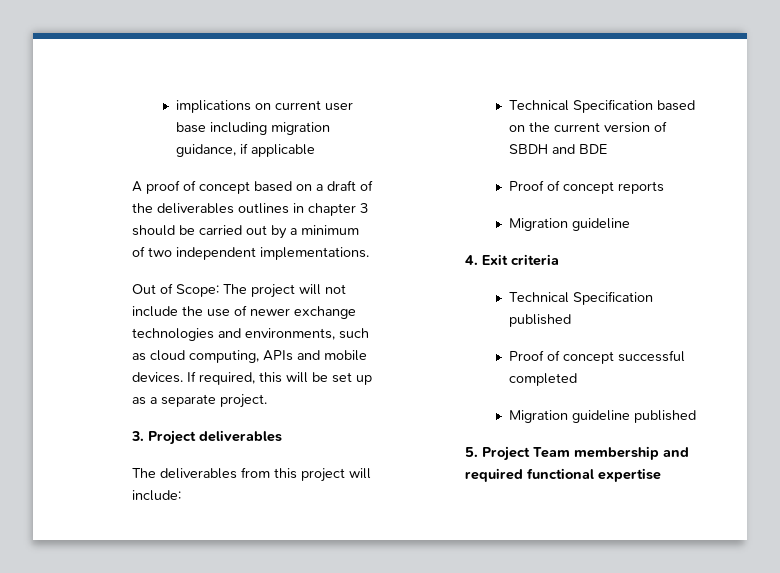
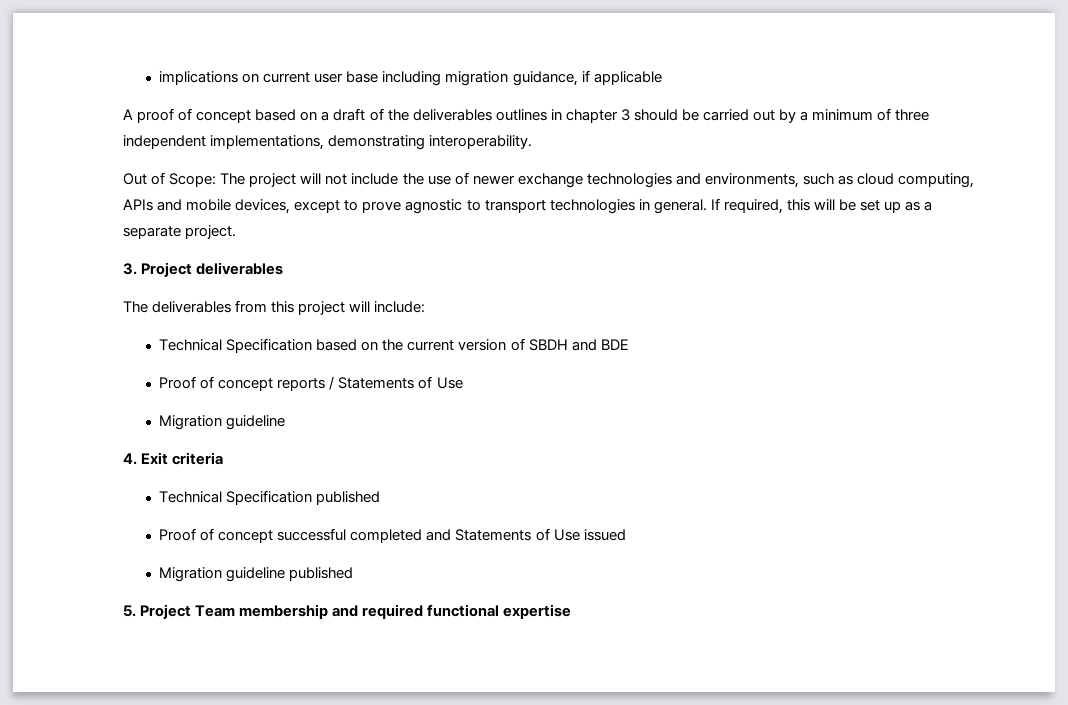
- A proof of concept based on a draft of the deliverables outlines in chapter 3 should be carried out by a minimum of two independent implementations.
+ A proof of concept based on a draft of the deliverables outlines in chapter 3 should be carried out by a minimum of three independent implementations, demonstrating interoperability.
- Out of Scope: The project will not include the use of newer exchange technologies and environments, such as cloud computing, APIs and mobile devices.
+ Out of Scope: The project will not include the use of newer exchange technologies and environments, such as cloud computing, APIs and mobile devices, except to prove agnostic to transport technologies in general.
- Proof of concept reports
+ Proof of concept reports / Statements of Use
- Proof of concept successful completed
+ Proof of concept successful completed and Statements of Use issued

